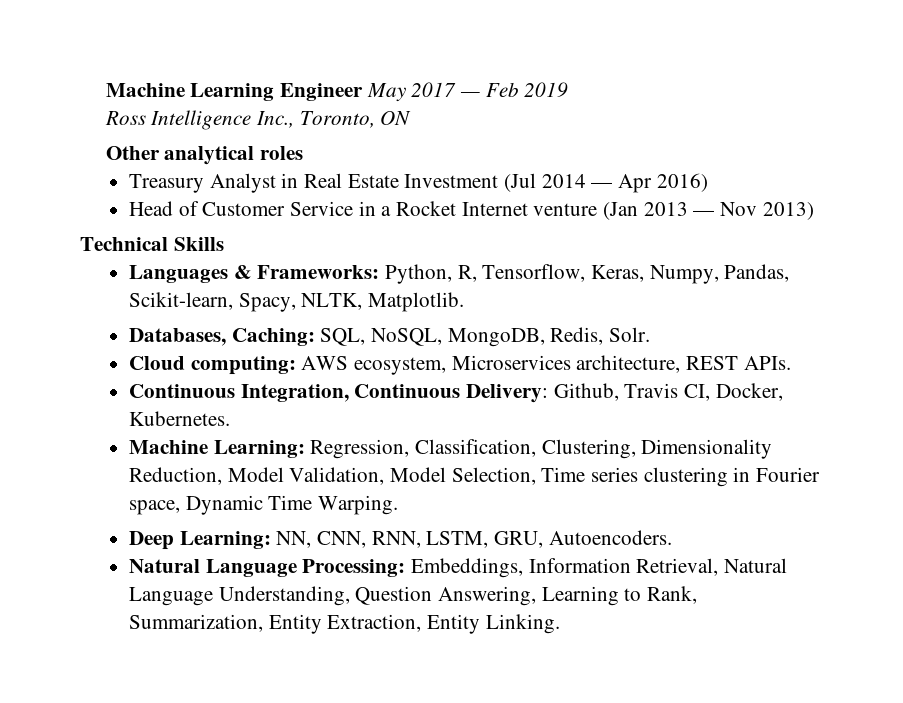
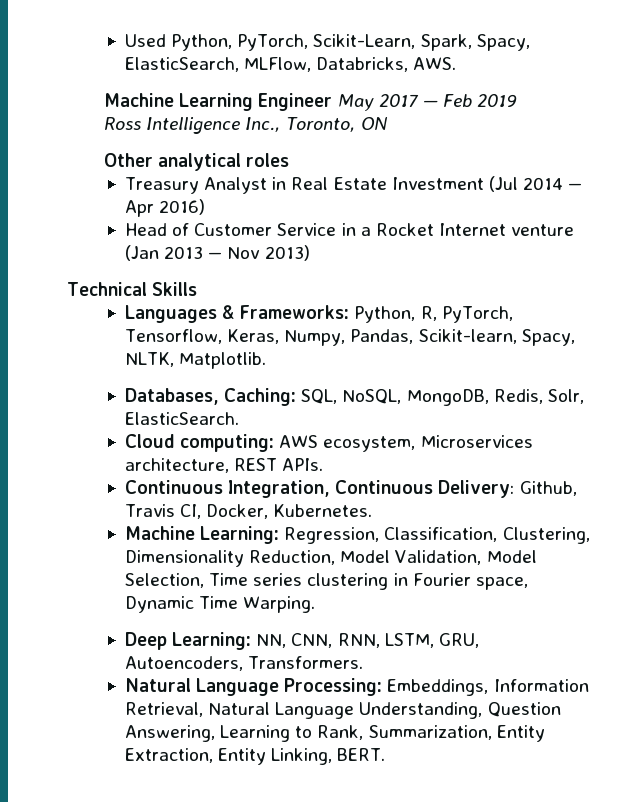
+ Used Python, PyTorch, Scikit-Learn, Spark, Spacy, ElasticSearch, MLFlow, Databricks, AWS.
- Languages & Frameworks: Python, R, Tensorflow, Keras, Numpy, Pandas, Scikit-learn, Spacy, NLTK, Matplotlib.
+ Languages & Frameworks: Python, R, PyTorch, Tensorflow, Keras, Numpy, Pandas, Scikit-learn, Spacy, NLTK, Matplotlib.
- Databases, Caching: SQL, NoSQL, MongoDB, Redis, Solr.
+ Databases, Caching: SQL, NoSQL, MongoDB, Redis, Solr, ElasticSearch.
- Deep Learning: NN, CNN, RNN, LSTM, GRU, Autoencoders.
+ Deep Learning: NN, CNN, RNN, LSTM, GRU, Autoencoders, Transformers.
- Natural Language Processing: Embeddings, Information Retrieval, Natural Language Understanding, Question Answering, Learning to Rank, Summarization, Entity Extraction, Entity Linking.
+ Natural Language Processing: Embeddings, Information Retrieval, Natural Language Understanding, Question Answering, Learning to Rank, Summarization, Entity Extraction, Entity Linking, BERT.

